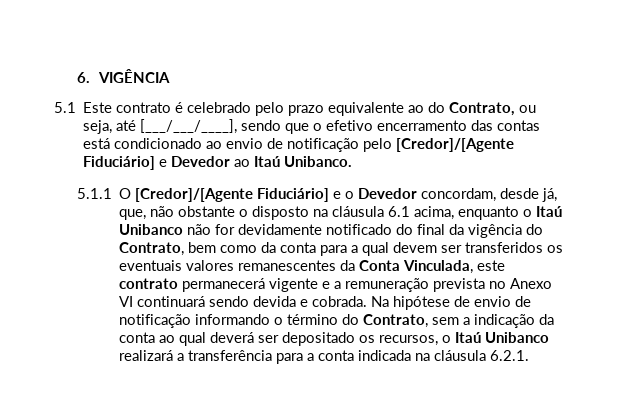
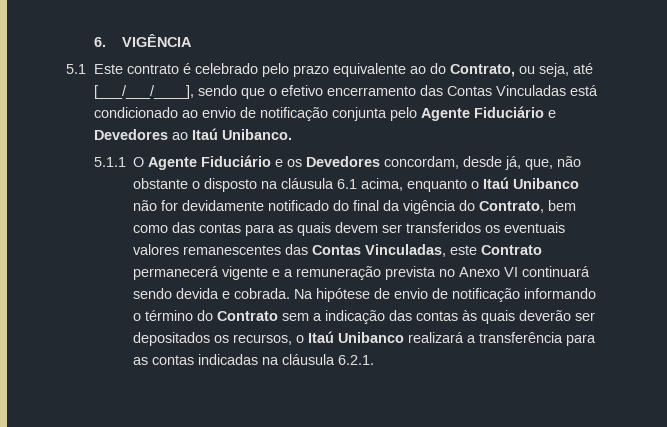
- 5.1 Este contrato é celebrado pelo prazo equivalente ao do Contrato, ou seja, até [___/___/____], sendo que o efetivo encerramento das contas está condicionado ao envio de notificação pelo [Credor]/[Agente Fiduciário] e Devedor ao Itaú Unibanco.
+ 5.1 Este contrato é celebrado pelo prazo equivalente ao do Contrato, ou seja, até [___/___/____], sendo que o efetivo encerramento das Contas Vinculadas está condicionado ao envio de notificação conjunta pelo Agente Fiduciário e Devedores ao Itaú Unibanco.
- 5.1.1 O [Credor]/[Agente Fiduciário] e o Devedor concordam, desde já, que, não obstante o disposto na cláusula 6.1 acima, enquanto o Itaú Unibanco não for devidamente notificado do final da vigência do Contrato, bem como da conta para a qual devem ser transferidos os eventuais valores remanescentes da Conta Vinculada, este contrato permanecerá vigente e a remuneração prevista no Anexo VI continuará sendo devida e cobrada.
+ 5.1.1 O Agente Fiduciário e os Devedores concordam, desde já, que, não obstante o disposto na cláusula 6.1 acima, enquanto o Itaú Unibanco não for devidamente notificado do final da vigência do Contrato, bem como das contas para as quais devem ser transferidos os eventuais valores remanescentes das Contas Vinculadas, este Contrato permanecerá vigente e a remuneração prevista no Anexo VI continuará sendo devida e cobrada.
- Na hipótese de envio de notificação informando o término do Contrato, sem a indicação da conta ao qual deverá ser depositado os recursos, o Itaú Unibanco realizará a transferência para a conta indicada na cláusula 6.2.1.
+ Na hipótese de envio de notificação informando o término do Contrato sem a indicação das contas às quais deverão ser depositados os recursos, o Itaú Unibanco realizará a transferência para as contas indicadas na cláusula 6.2.1.

